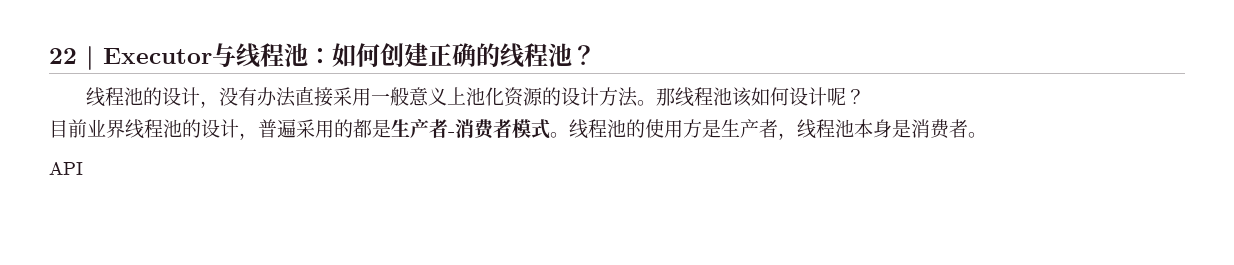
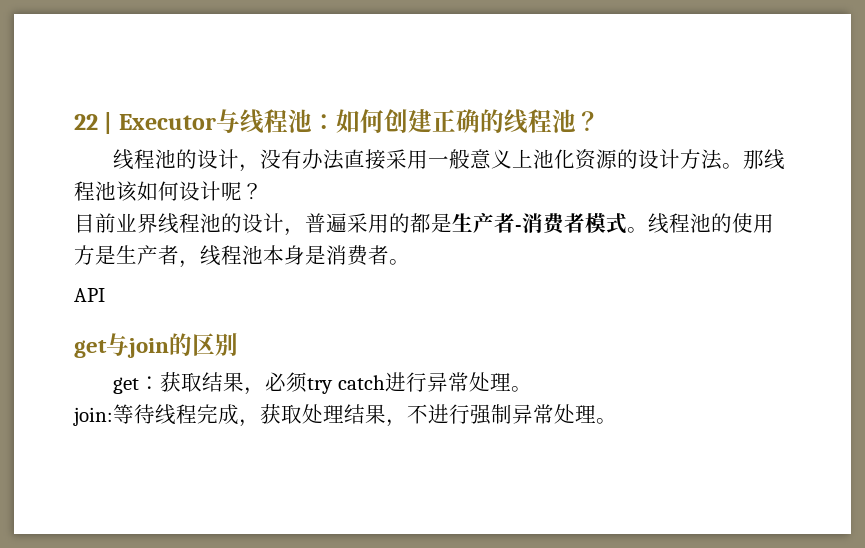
+ get与join的区别
+ get：获取结果，必须try catch进行异常处理。
+ join:等待线程完成，获取处理结果，不进行强制异常处理。

